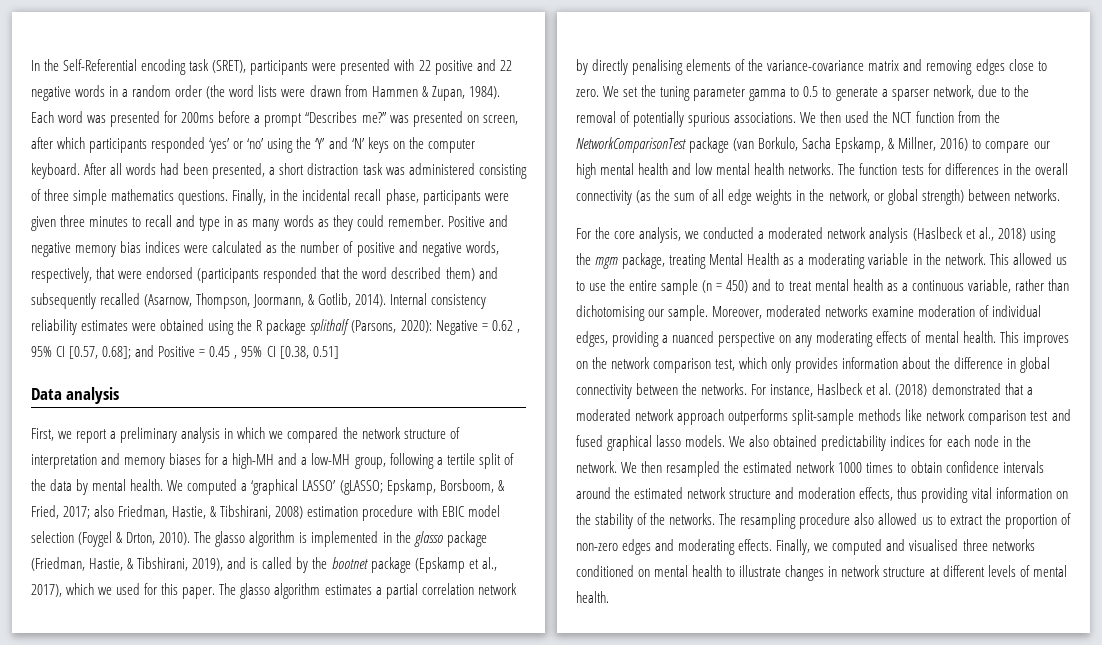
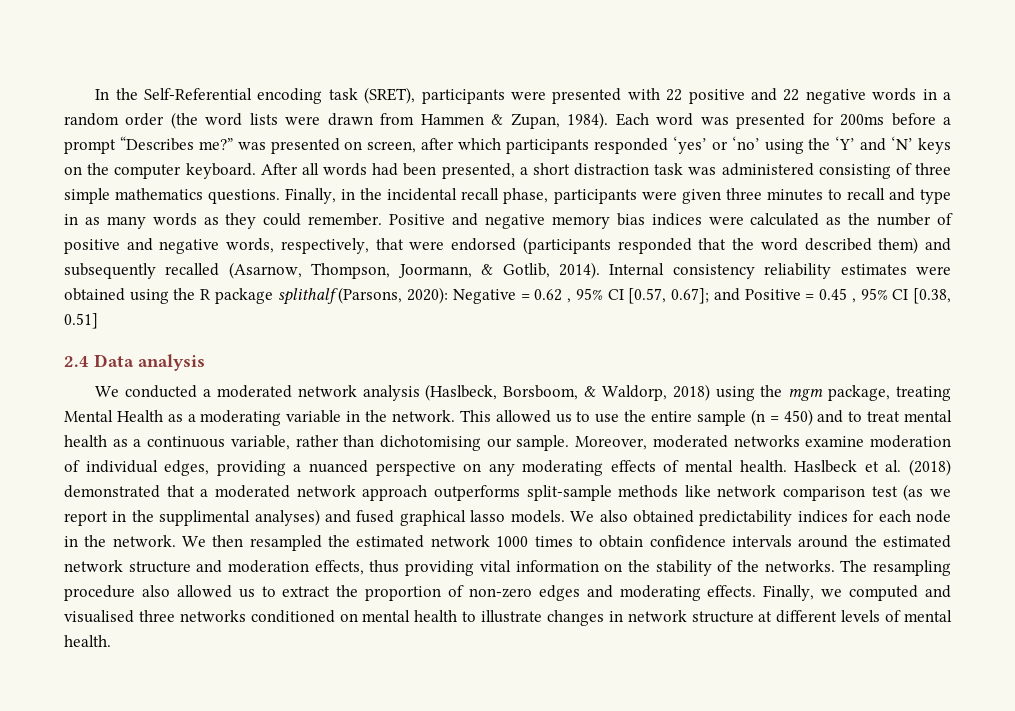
- Internal consistency reliability estimates were obtained using the R package splithalf (Parsons, 2020): Negative = 0.62 , 95% CI [0.57, 0.68]; and Positive = 0.45 , 95% CI [0.38, 0.51]
+ Internal consistency reliability estimates were obtained using the R package splithalf (Parsons, 2020): Negative = 0.62 , 95% CI [0.57, 0.67]; and Positive = 0.45 , 95% CI [0.38, 0.51]
- Data analysis
+ 2.4 Data analysis
- First, we report a preliminary analysis in which we compared the network structure of interpretation and memory biases for a high-MH and a low-MH group, following a tertile split of the data by mental health. We computed a ‘graphical LASSO’ (gLASSO; Epskamp, Borsboom, & Fried, 2017; also Friedman, Hastie, & Tibshirani, 2008) estimation procedure with EBIC model selection (Foygel & Drton, 2010). The glasso algorithm is implemented in the glasso package (Friedman, Hastie, & Tibshirani, 2019), and is called by the bootnet package (Epskamp et al., 2017), which we used for this paper. The glasso algorithm estimates a partial correlation network by directly penalising elements of the variance-covariance matrix and removing edges close to zero. We set the tuning parameter gamma to 0.5 to generate a sparser network, due to the removal of potentially spurious associations. We then used the NCT function from the NetworkComparisonTest package (van Borkulo, Sacha Epskamp, & Millner, 2016) to compare our high mental health and low mental health networks. The function tests for differences in the overall connectivity (as the sum of all edge weights in the network, or global strength) between networks.
- For the core analysis, we conducted a moderated network analysis (Haslbeck et al., 2018) using the mgm package, treating Mental Health as a moderating variable in the network.
+ We conducted a moderated network analysis (Haslbeck, Borsboom, & Waldorp, 2018) using the mgm package, treating Mental Health as a moderating variable in the network.
- This improves on the network comparison test, which only provides information about the difference in global connectivity between the networks. For instance, Haslbeck et al. (2018) demonstrated that a moderated network approach outperforms split-sample methods like network comparison test and fused graphical lasso models.
+ Haslbeck et al. (2018) demonstrated that a moderated network approach outperforms split-sample methods like network comparison test (as we report in the supplimental analyses) and fused graphical lasso models.

